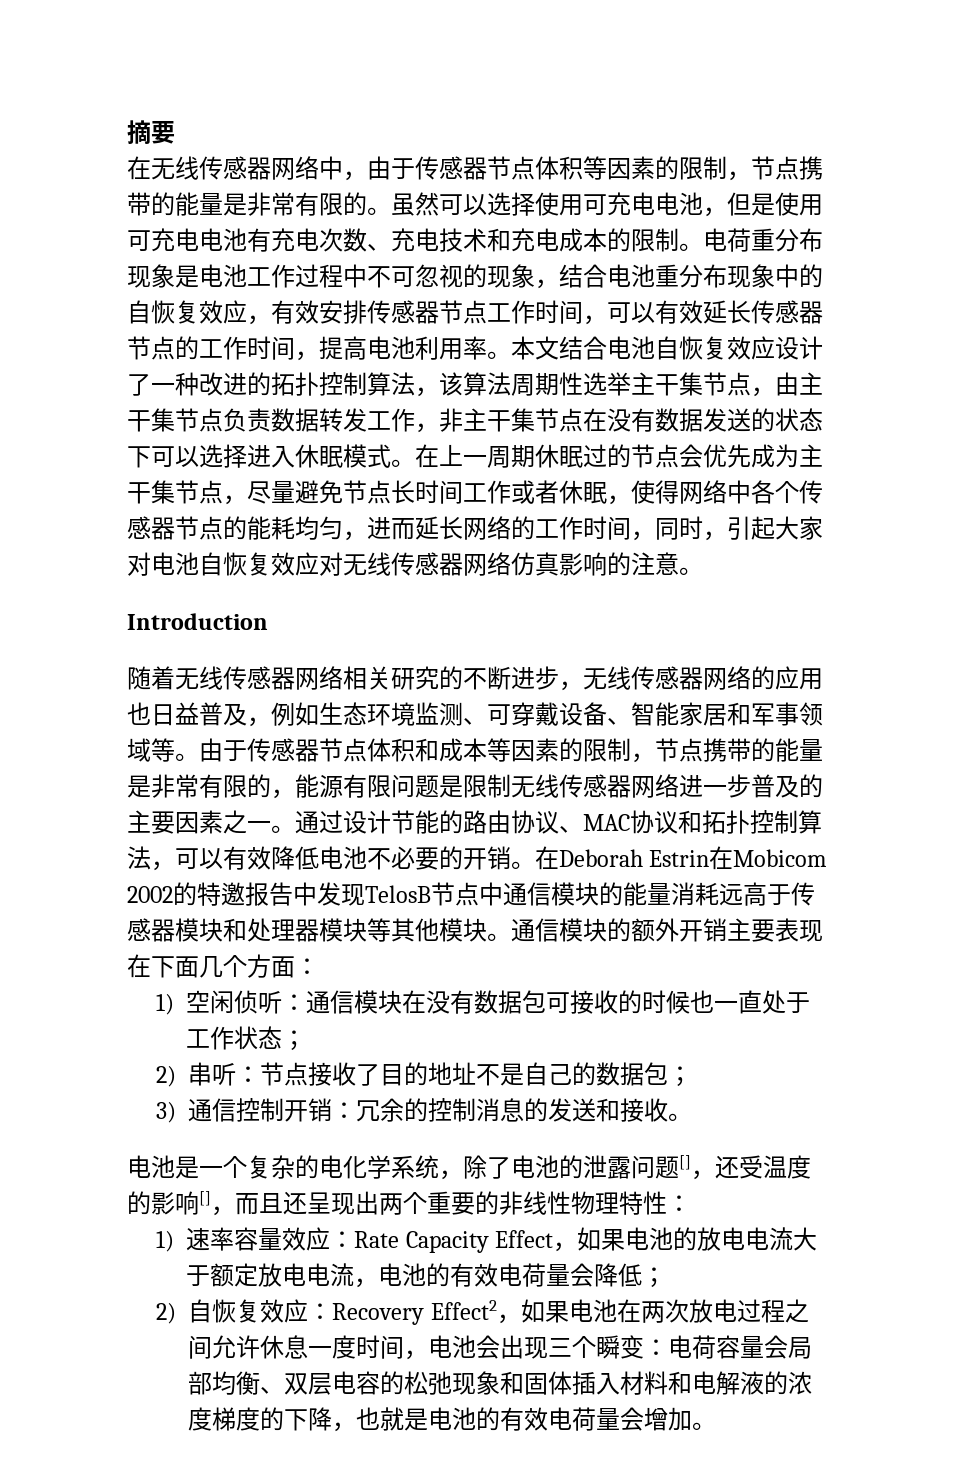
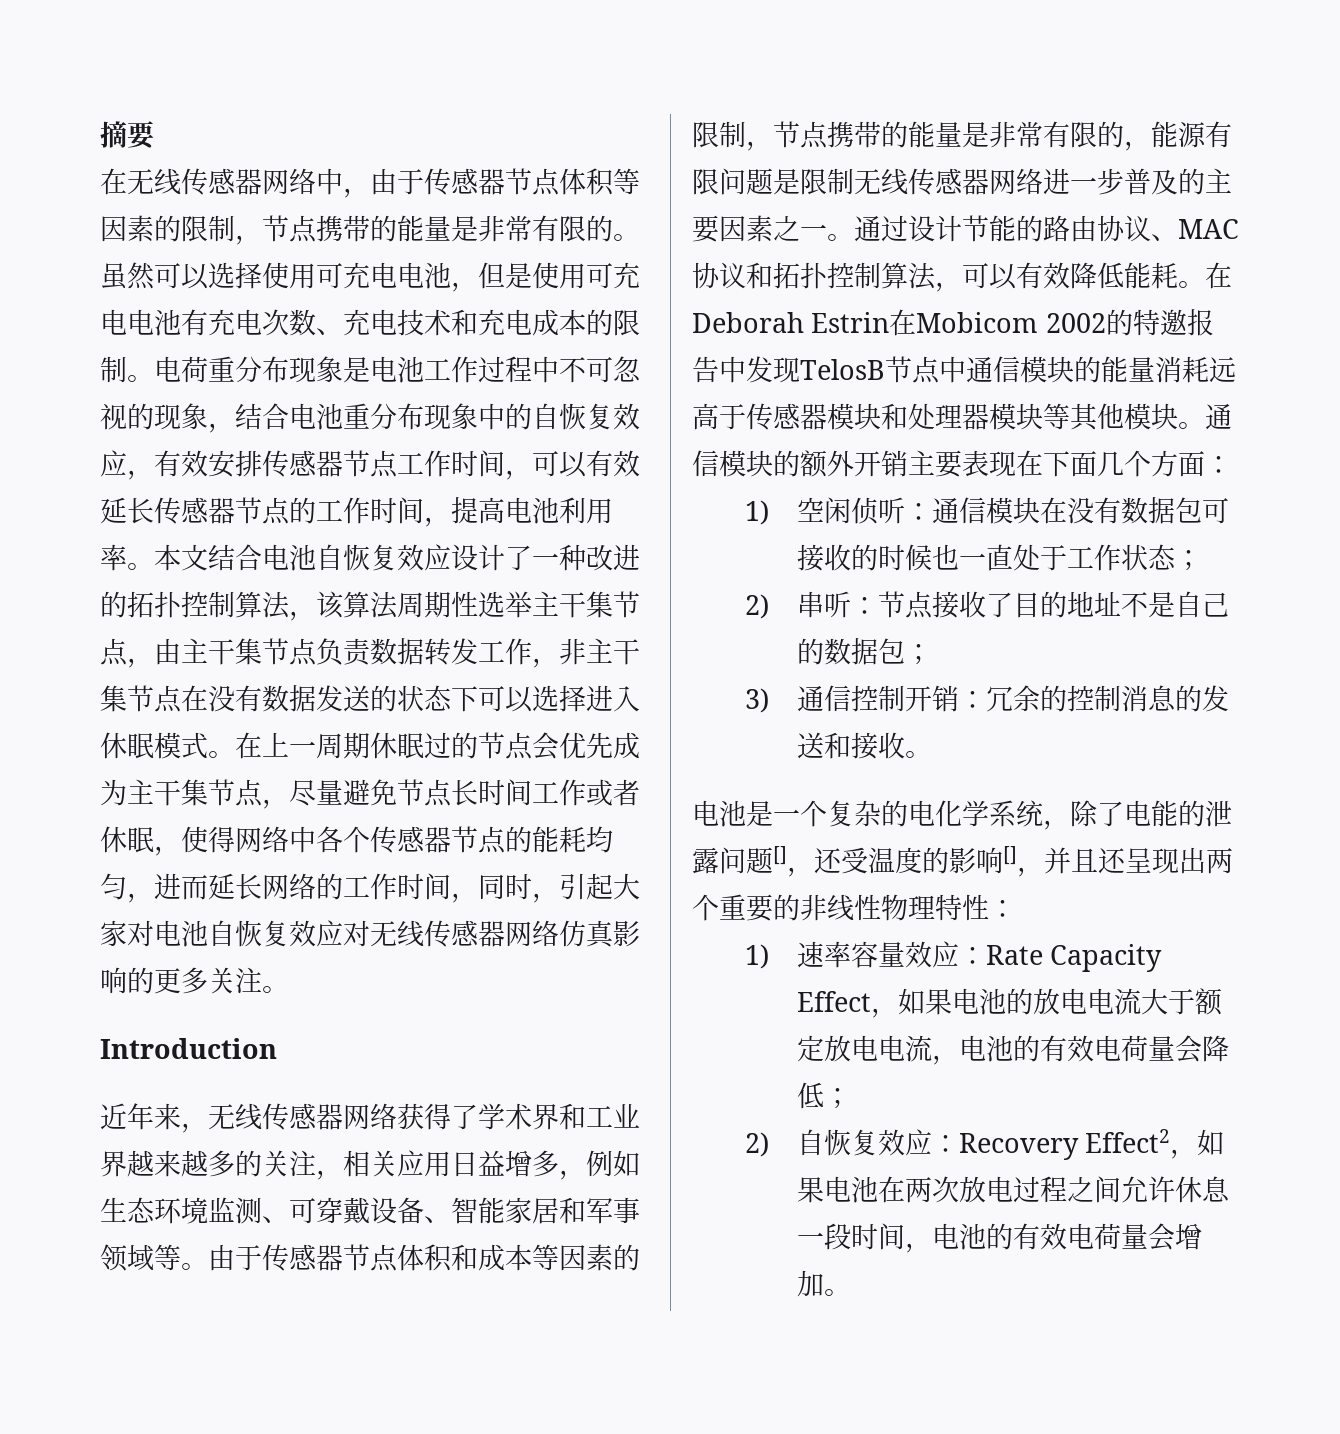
- 在上一周期休眠过的节点会优先成为主干集节点，尽量避免节点长时间工作或者休眠，使得网络中各个传感器节点的能耗均匀，进而延长网络的工作时间，同时，引起大家对电池自恢复效应对无线传感器网络仿真影响的注意。
+ 在上一周期休眠过的节点会优先成为主干集节点，尽量避免节点长时间工作或者休眠，使得网络中各个传感器节点的能耗均匀，进而延长网络的工作时间，同时，引起大家对电池自恢复效应对无线传感器网络仿真影响的更多关注。
- 随着无线传感器网络相关研究的不断进步，无线传感器网络的应用也日益普及，例如生态环境监测、可穿戴设备、智能家居和军事领域等。
+ 近年来，无线传感器网络获得了学术界和工业界越来越多的关注，相关应用日益增多，例如生态环境监测、可穿戴设备、智能家居和军事领域等。
- 通过设计节能的路由协议、MAC协议和拓扑控制算法，可以有效降低电池不必要的开销。
+ 通过设计节能的路由协议、MAC协议和拓扑控制算法，可以有效降低能耗。
- 电池是一个复杂的电化学系统，除了电池的泄露问题[]，还受温度的影响[]，而且还呈现出两个重要的非线性物理特性：
+ 电池是一个复杂的电化学系统，除了电能的泄露问题[]，还受温度的影响[]，并且还呈现出两个重要的非线性物理特性：
- 2)自恢复效应：Recovery Effect2，如果电池在两次放电过程之间允许休息一度时间，电池会出现三个瞬变：电荷容量会局部均衡、双层电容的松弛现象和固体插入材料和电解液的浓度梯度的下降，也就是电池的有效电荷量会增加。
+ 2)自恢复效应：Recovery Effect2，如果电池在两次放电过程之间允许休息一段时间，电池的有效电荷量会增加。

